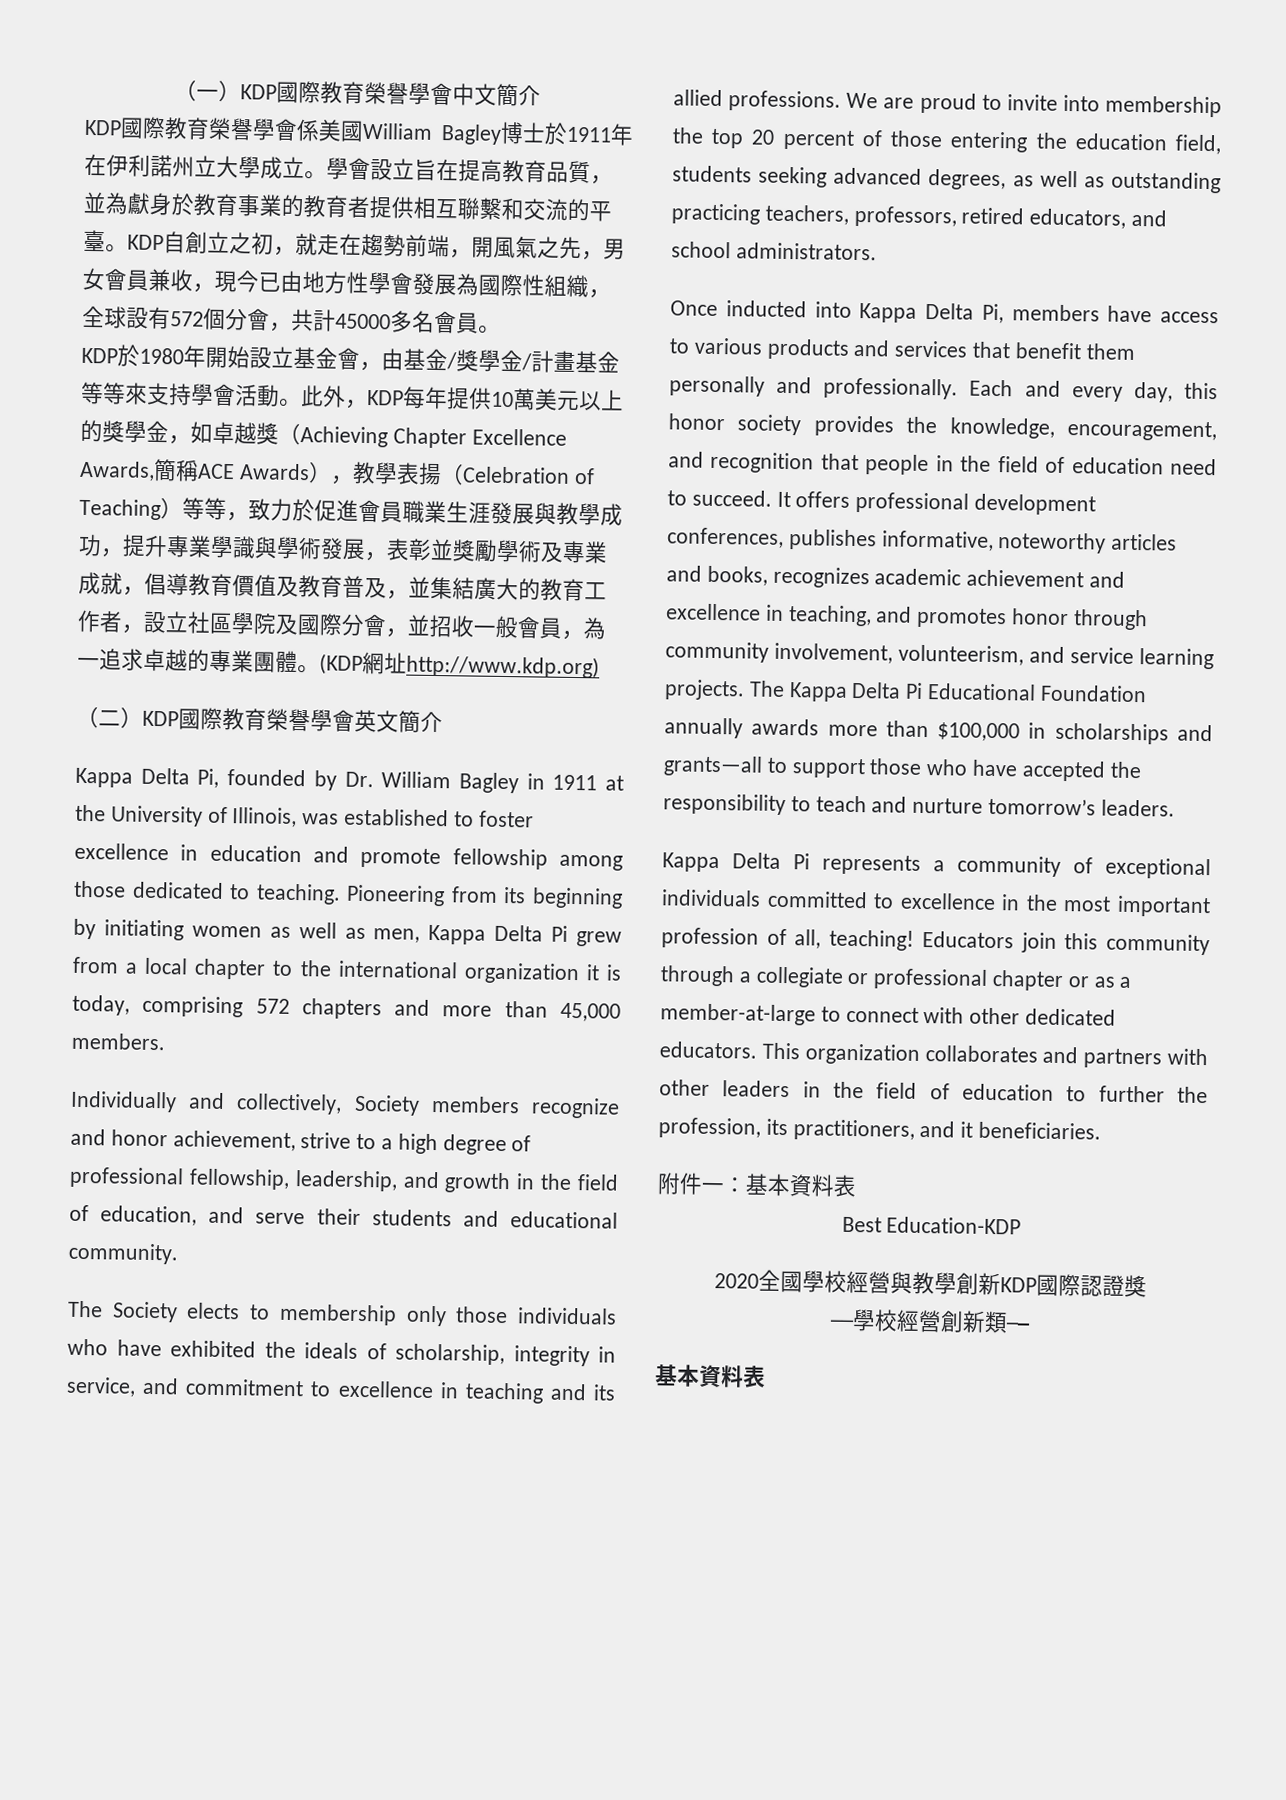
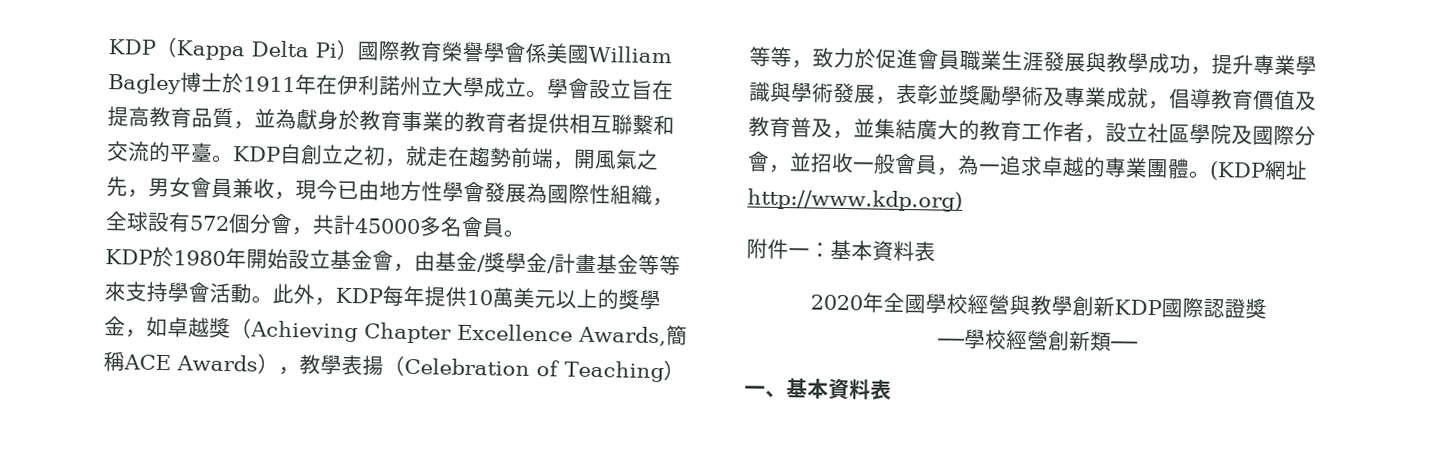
- （一）KDP國際教育榮譽學會中文簡介
- KDP國際教育榮譽學會係美國William Bagley博士於1911年在伊利諾州立大學成立。
+ KDP（Kappa Delta Pi）國際教育榮譽學會係美國William Bagley博士於1911年在伊利諾州立大學成立。
- （二）KDP國際教育榮譽學會英文簡介
- Kappa Delta Pi, founded by Dr. William Bagley in 1911 at the University of Illinois, was established to foster excellence in education and promote fellowship among those dedicated to teaching. Pioneering from its beginning by initiating women as well as men, Kappa Delta Pi grew from a local chapter to the international organization it is today, comprising 572 chapters and more than 45,000 members.
- Individually and collectively, Society members recognize and honor achievement, strive to a high degree of professional fellowship, leadership, and growth in the field of education, and serve their students and educational community.
- The Society elects to membership only those individuals who have exhibited the ideals of scholarship, integrity in service, and commitment to excellence in teaching and its allied professions. We are proud to invite into membership the top 20 percent of those entering the education field, students seeking advanced degrees, as well as outstanding practicing teachers, professors, retired educators, and school administrators.
- Once inducted into Kappa Delta Pi, members have access to various products and services that benefit them personally and professionally. Each and every day, this honor society provides the knowledge, encouragement, and recognition that people in the field of education need to succeed. It offers professional development conferences, publishes informative, noteworthy articles and books, recognizes academic achievement and excellence in teaching, and promotes honor through community involvement, volunteerism, and service learning projects. The Kappa Delta Pi Educational Foundation annually awards more than $100,000 in scholarships and grants—all to support those who have accepted the responsibility to teach and nurture tomorrow’s leaders.
- Kappa Delta Pi represents a community of exceptional individuals committed to excellence in the most important profession of all, teaching! Educators join this community through a collegiate or professional chapter or as a member-at-large to connect with other dedicated educators. This organization collaborates and partners with other leaders in the field of education to further the profession, its practitioners, and it beneficiaries.
- Best Education-KDP
- 2020全國學校經營與教學創新KDP國際認證獎
+ 2020年全國學校經營與教學創新KDP國際認證獎
  ──學校經營創新類──
- 基本資料表
+ 一、基本資料表

